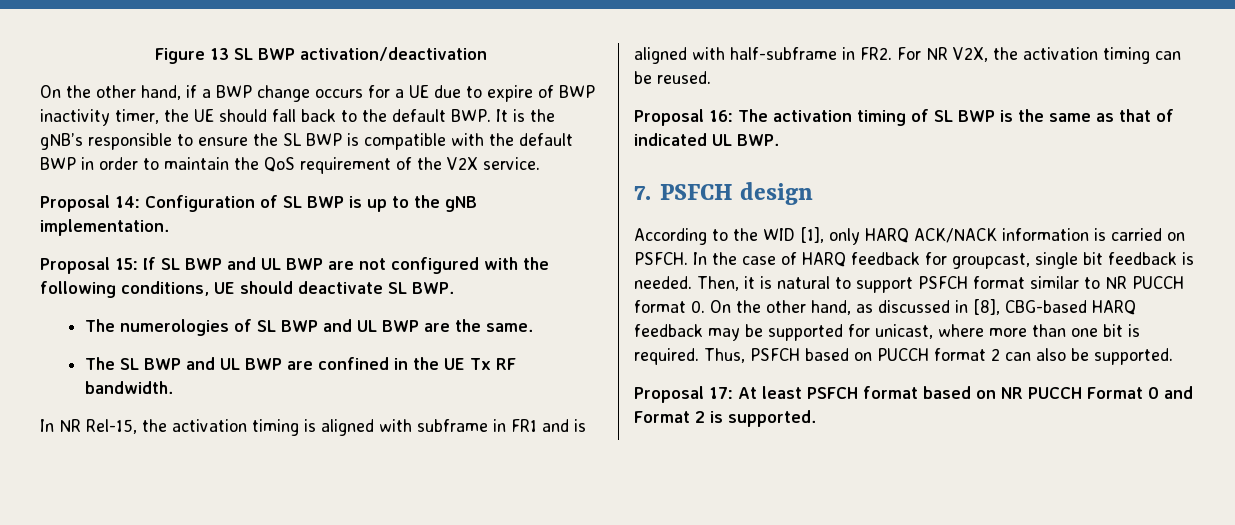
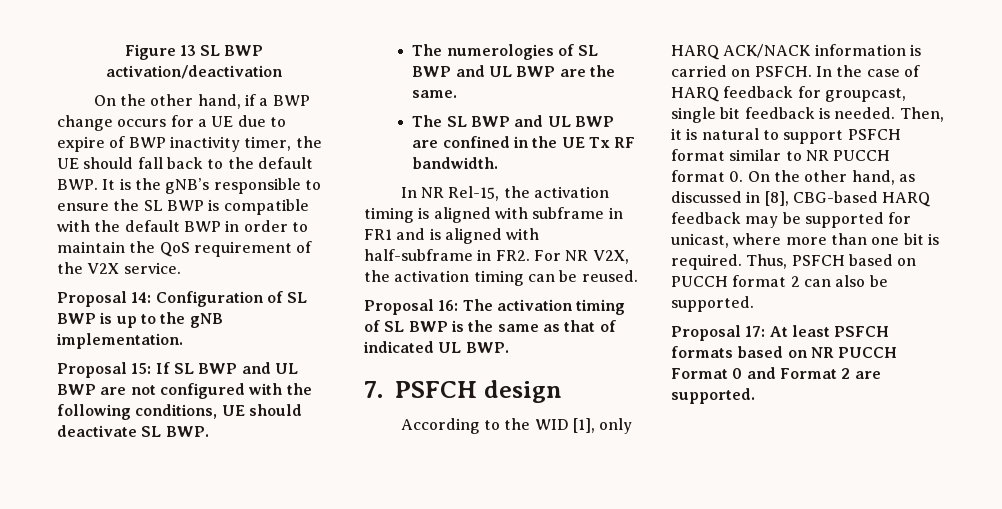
- Proposal 17: At least PSFCH format based on NR PUCCH Format 0 and Format 2 is supported.
+ Proposal 17: At least PSFCH formats based on NR PUCCH Format 0 and Format 2 are supported.

